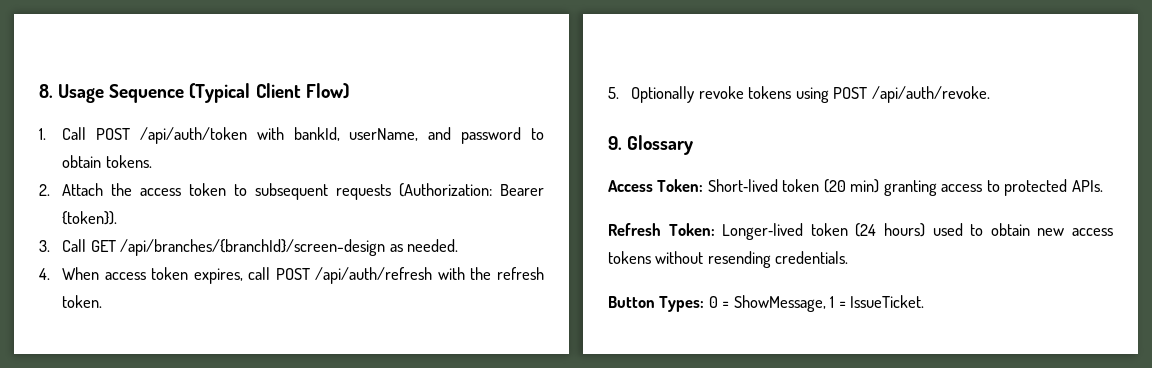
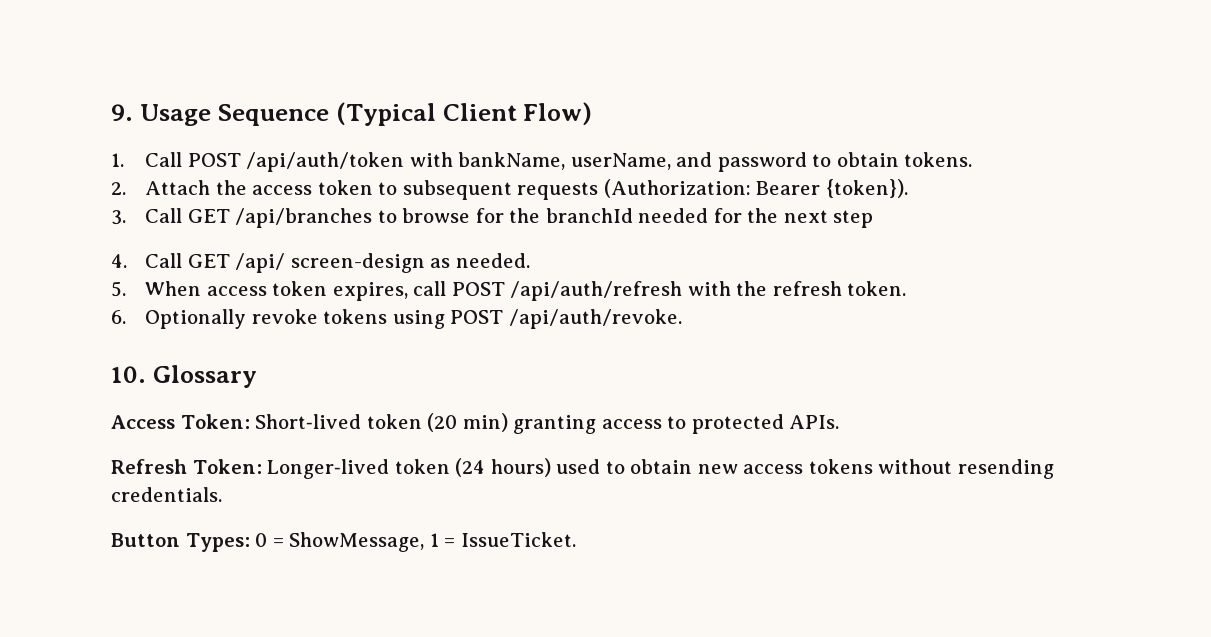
- 8. Usage Sequence (Typical Client Flow)
+ 9. Usage Sequence (Typical Client Flow)
- 1. Call POST /api/auth/token with bankId, userName, and password to obtain tokens.
+ 1. Call POST /api/auth/token with bankName, userName, and password to obtain tokens.
- 3. Call GET /api/branches/{branchId}/screen-design as needed.
+ 3. Call GET /api/branches to browse for the branchId needed for the next step
+ 4. Call GET /api/ screen-design as needed.
- 4. When access token expires, call POST /api/auth/refresh with the refresh token.
+ 5. When access token expires, call POST /api/auth/refresh with the refresh token.
- 5. Optionally revoke tokens using POST /api/auth/revoke.
+ 6. Optionally revoke tokens using POST /api/auth/revoke.
- 9. Glossary
+ 10. Glossary

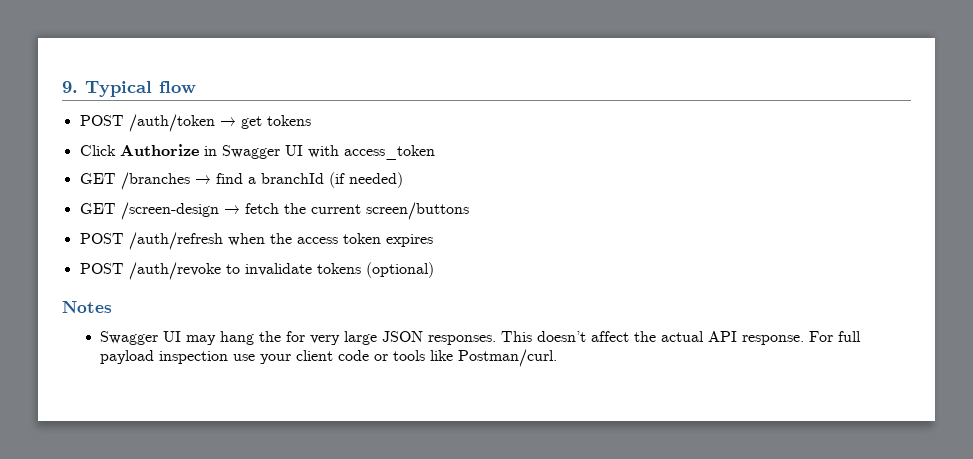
- 9. Usage Sequence (Typical Client Flow)
- 1. Call POST /api/auth/token with bankName, userName, and password to obtain tokens.
- 2. Attach the access token to subsequent requests (Authorization: Bearer {token}).
- 3. Call GET /api/branches to browse for the branchId needed for the next step
- 4. Call GET /api/ screen-design as needed.
- 5. When access token expires, call POST /api/auth/refresh with the refresh token.
- 6. Optionally revoke tokens using POST /api/auth/revoke.
- 10. Glossary
- Access Token: Short‑lived token (20 min) granting access to protected APIs.
- Refresh Token: Longer‑lived token (24 hours) used to obtain new access tokens without resending credentials.
- Button Types: 0 = ShowMessage, 1 = IssueTicket.
+ 9. Typical flow
+ POST /auth/token → get tokens
+ Click Authorize in Swagger UI with access_token
+ GET /branches → find a branchId (if needed)
+ GET /screen-design → fetch the current screen/buttons
+ POST /auth/refresh when the access token expires
+ POST /auth/revoke to invalidate tokens (optional)
+ Notes
+ Swagger UI may hang the for very large JSON responses. This doesn’t affect the actual API response. For full payload inspection use your client code or tools like Postman/curl.

